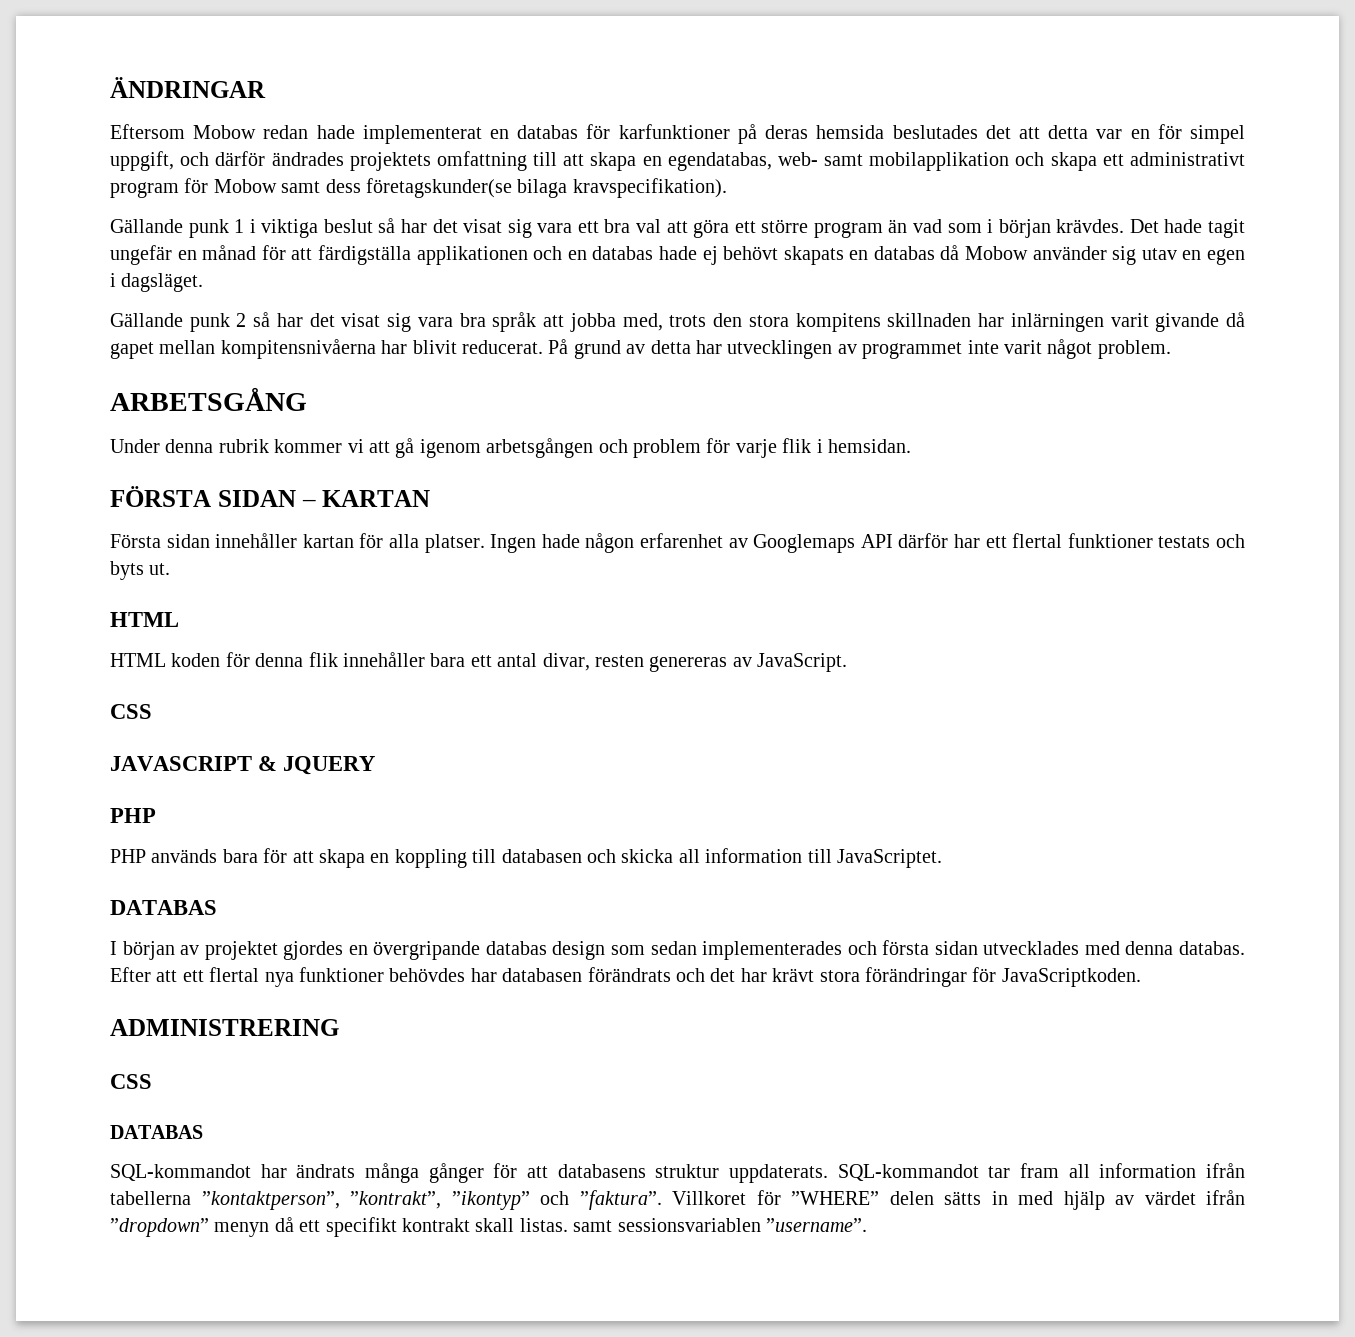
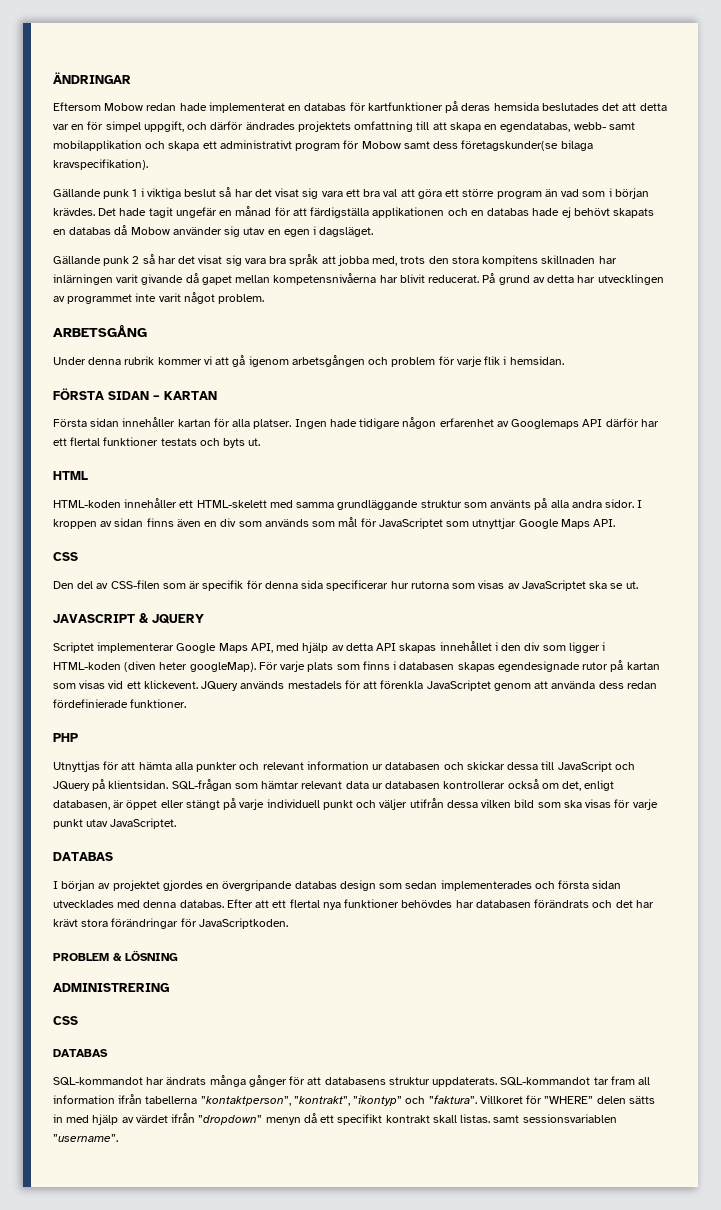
- Eftersom Mobow redan hade implementerat en databas för karfunktioner på deras hemsida beslutades det att detta var en för simpel uppgift, och därför ändrades projektets omfattning till att skapa en egendatabas, web- samt mobilapplikation och skapa ett administrativt program för Mobow samt dess företagskunder(se bilaga kravspecifikation).
+ Eftersom Mobow redan hade implementerat en databas för kartfunktioner på deras hemsida beslutades det att detta var en för simpel uppgift, och därför ändrades projektets omfattning till att skapa en egendatabas, webb- samt mobilapplikation och skapa ett administrativt program för Mobow samt dess företagskunder(se bilaga kravspecifikation).
- Gällande punk 2 så har det visat sig vara bra språk att jobba med, trots den stora kompitens skillnaden har inlärningen varit givande då gapet mellan kompitensnivåerna har blivit reducerat.
+ Gällande punk 2 så har det visat sig vara bra språk att jobba med, trots den stora kompitens skillnaden har inlärningen varit givande då gapet mellan kompetensnivåerna har blivit reducerat.
- Ingen hade någon erfarenhet av Googlemaps API därför har ett flertal funktioner testats och byts ut.
+ Ingen hade tidigare någon erfarenhet av Googlemaps API därför har ett flertal funktioner testats och byts ut.
- HTML koden för denna flik innehåller bara ett antal divar, resten genereras av JavaScript.
+ HTML-koden innehåller ett HTML-skelett med samma grundläggande struktur som använts på alla andra sidor. I kroppen av sidan finns även en div som används som mål för JavaScriptet som utnyttjar Google Maps API.
  CSS
+ Den del av CSS-filen som är specifik för denna sida specificerar hur rutorna som visas av JavaScriptet ska se ut.
  JAVASCRIPT & JQUERY
+ Scriptet implementerar Google Maps API, med hjälp av detta API skapas innehållet i den div som ligger i HTML-koden (diven heter googleMap). För varje plats som finns i databasen skapas egendesignade rutor på kartan som visas vid ett klickevent. JQuery används mestadels för att förenkla JavaScriptet genom att använda dess redan fördefinierade funktioner.
  PHP
- PHP används bara för att skapa en koppling till databasen och skicka all information till JavaScriptet.
+ Utnyttjas för att hämta alla punkter och relevant information ur databasen och skickar dessa till JavaScript och JQuery på klientsidan. SQL-frågan som hämtar relevant data ur databasen kontrollerar också om det, enligt databasen, är öppet eller stängt på varje individuell punkt och väljer utifrån dessa vilken bild som ska visas för varje punkt utav JavaScriptet.
+ PROBLEM & LÖSNING

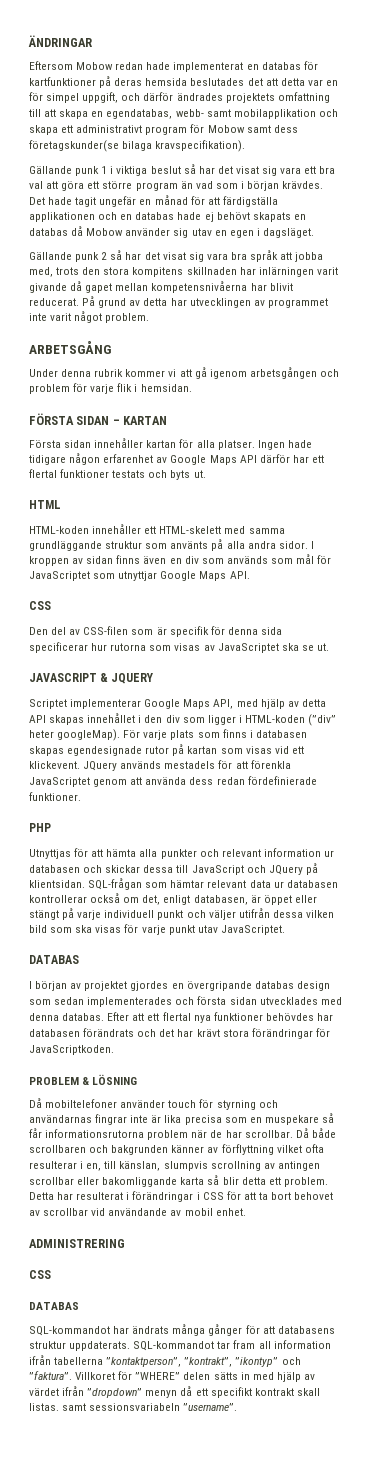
- Ingen hade tidigare någon erfarenhet av Googlemaps API därför har ett flertal funktioner testats och byts ut.
+ Ingen hade tidigare någon erfarenhet av Google Maps API därför har ett flertal funktioner testats och byts ut.
- Scriptet implementerar Google Maps API, med hjälp av detta API skapas innehållet i den div som ligger i HTML-koden (diven heter googleMap).
+ Scriptet implementerar Google Maps API, med hjälp av detta API skapas innehållet i den div som ligger i HTML-koden (”div” heter googleMap).
+ Då mobiltelefoner använder touch för styrning och användarnas fingrar inte är lika precisa som en muspekare så får informationsrutorna problem när de har scrollbar. Då både scrollbaren och bakgrunden känner av förflyttning vilket ofta resulterar i en, till känslan, slumpvis scrollning av antingen scrollbar eller bakomliggande karta så blir detta ett problem. Detta har resulterat i förändringar i CSS för att ta bort behovet av scrollbar vid användande av mobil enhet.
- Villkoret för ”WHERE” delen sätts in med hjälp av värdet ifrån ”dropdown” menyn då ett specifikt kontrakt skall listas. samt sessionsvariablen ”username”.
+ Villkoret för ”WHERE” delen sätts in med hjälp av värdet ifrån ”dropdown” menyn då ett specifikt kontrakt skall listas. samt sessionsvariabeln ”username”.

